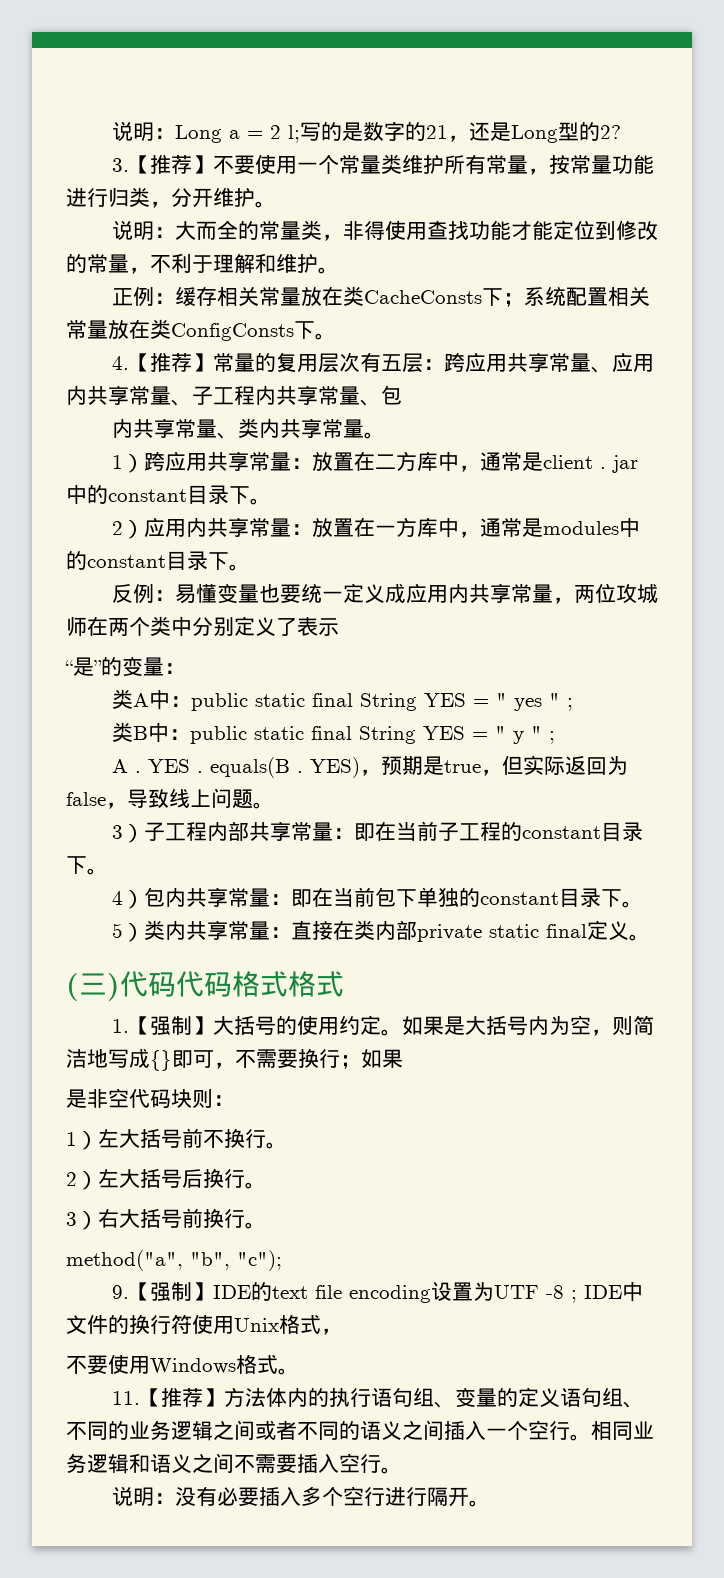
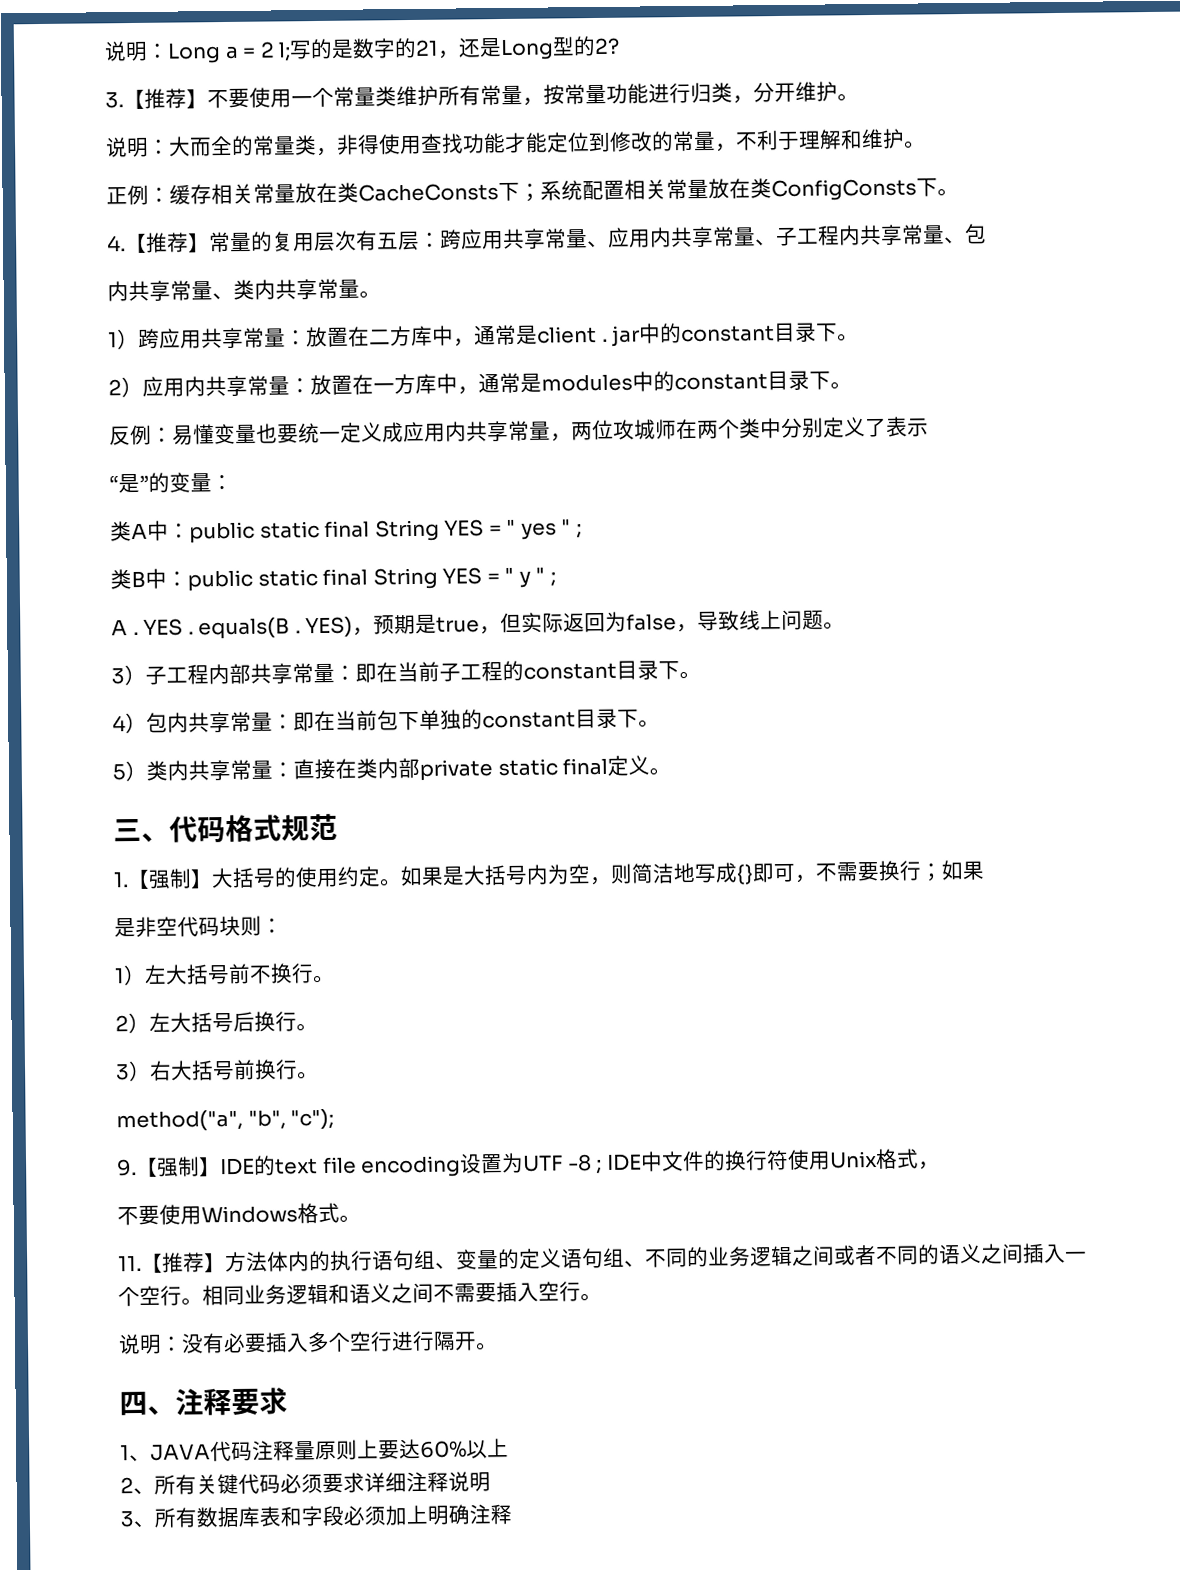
- (三)代码代码格式格式
+ 三、代码格式规范
+ 四、注释要求
+ 1、JAVA代码注释量原则上要达60%以上
+ 2、所有关键代码必须要求详细注释说明
+ 3、所有数据库表和字段必须加上明确注释

